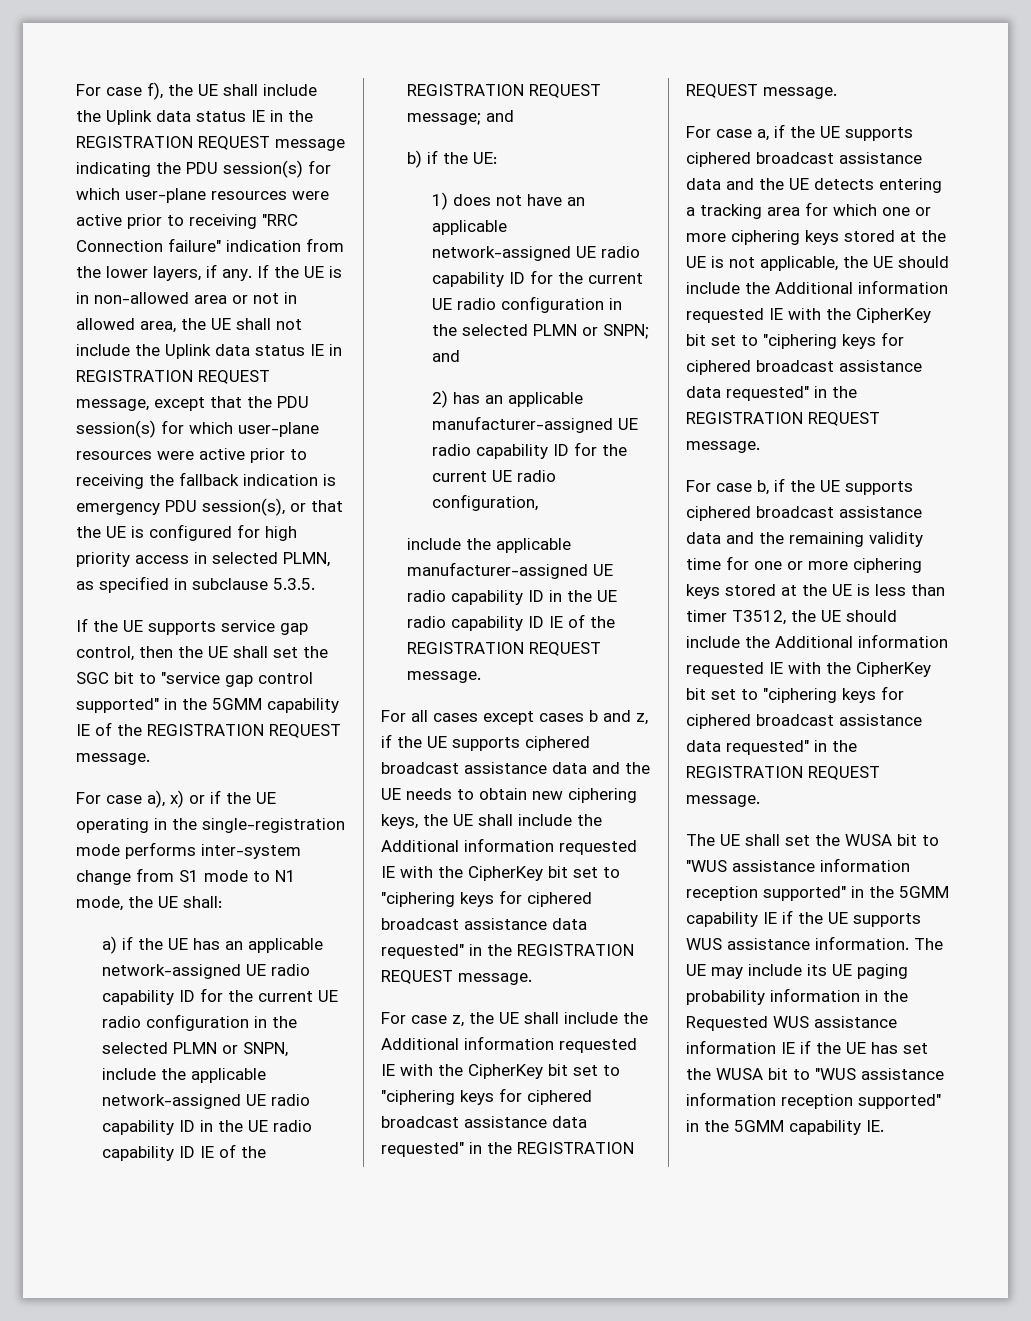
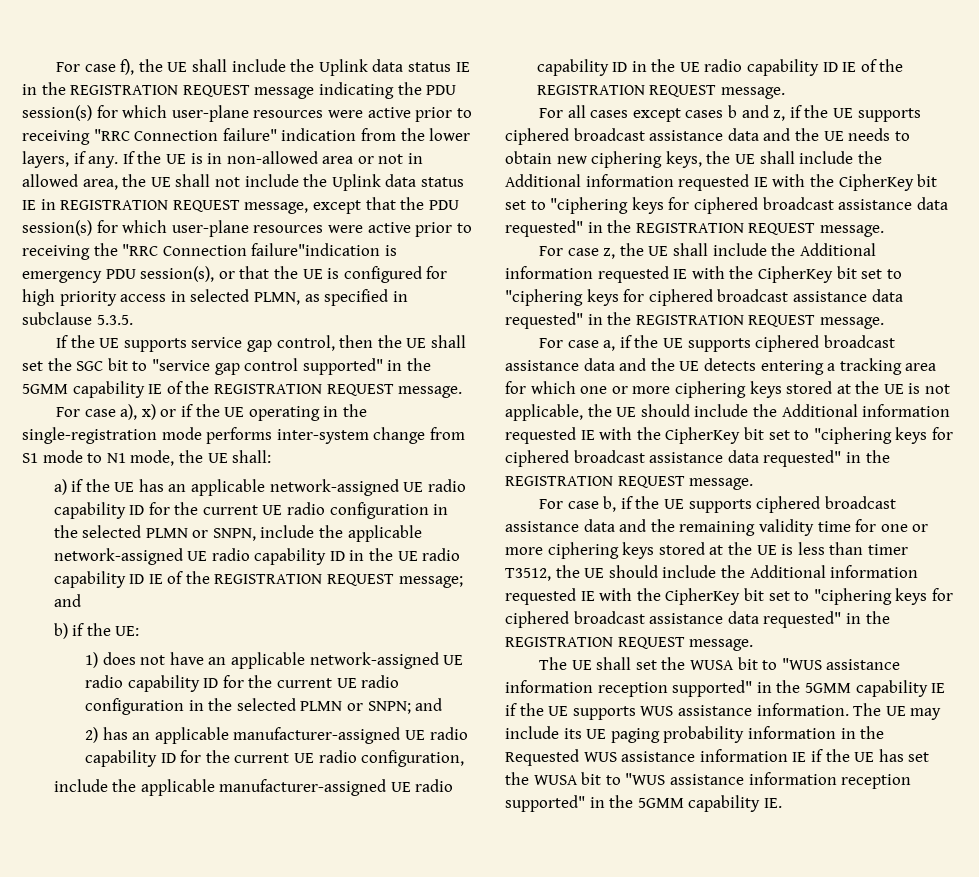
- If the UE is in non-allowed area or not in allowed area, the UE shall not include the Uplink data status IE in REGISTRATION REQUEST message, except that the PDU session(s) for which user-plane resources were active prior to receiving the fallback indication is emergency PDU session(s), or that the UE is configured for high priority access in selected PLMN, as specified in subclause 5.3.5.
+ If the UE is in non-allowed area or not in allowed area, the UE shall not include the Uplink data status IE in REGISTRATION REQUEST message, except that the PDU session(s) for which user-plane resources were active prior to receiving the "RRC Connection failure"indication is emergency PDU session(s), or that the UE is configured for high priority access in selected PLMN, as specified in subclause 5.3.5.

